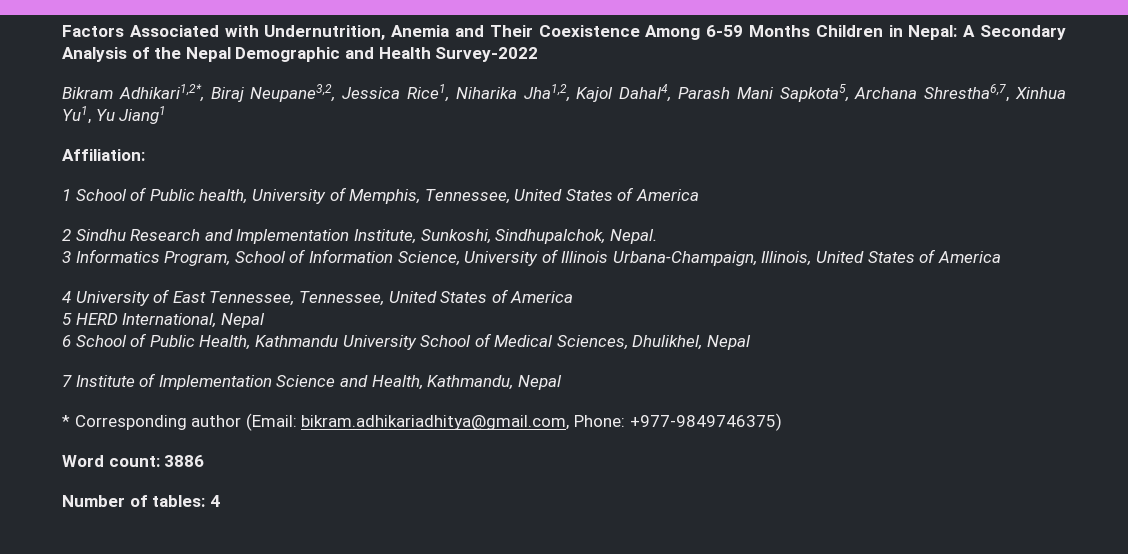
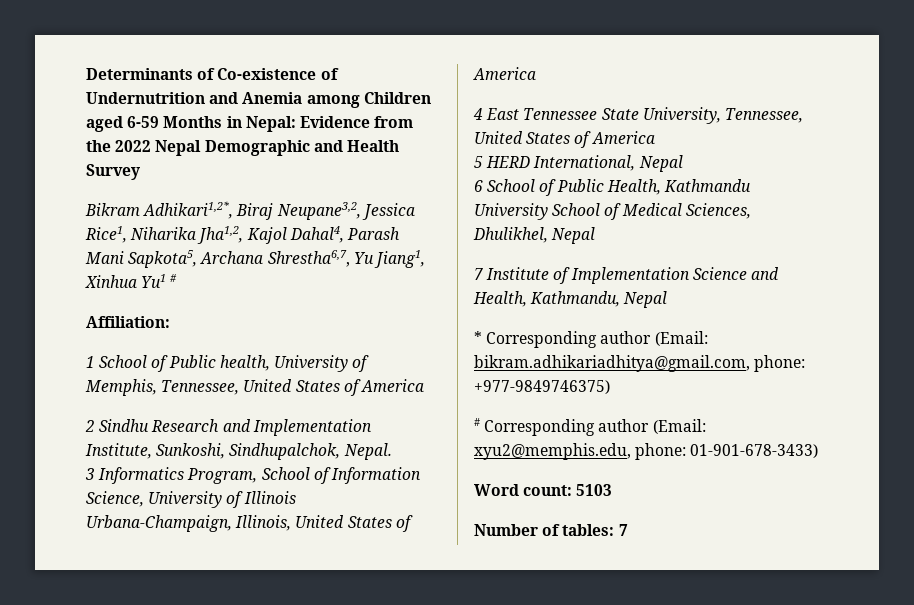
- Factors Associated with Undernutrition, Anemia and Their Coexistence Among 6-59 Months Children in Nepal: A Secondary Analysis of the Nepal Demographic and Health Survey-2022
+ Determinants of Co-existence of Undernutrition and Anemia among Children aged 6-59 Months in Nepal: Evidence from the 2022 Nepal Demographic and Health Survey
- Bikram Adhikari1,2*, Biraj Neupane3,2, Jessica Rice1, Niharika Jha1,2, Kajol Dahal4, Parash Mani Sapkota5, Archana Shrestha6,7, Xinhua Yu1, Yu Jiang1
+ Bikram Adhikari1,2*, Biraj Neupane3,2, Jessica Rice1, Niharika Jha1,2, Kajol Dahal4, Parash Mani Sapkota5, Archana Shrestha6,7, Yu Jiang1, Xinhua Yu1 #
- 4 University of East Tennessee, Tennessee, United States of America
+ 4 East Tennessee State University, Tennessee, United States of America
- * Corresponding author (Email: bikram.adhikariadhitya@gmail.com, Phone: +977-9849746375)
+ * Corresponding author (Email: bikram.adhikariadhitya@gmail.com, phone: +977-9849746375)
+ # Corresponding author (Email: xyu2@memphis.edu, phone: 01-901-678-3433)
- Word count: 3886
+ Word count: 5103
- Number of tables: 4
+ Number of tables: 7

